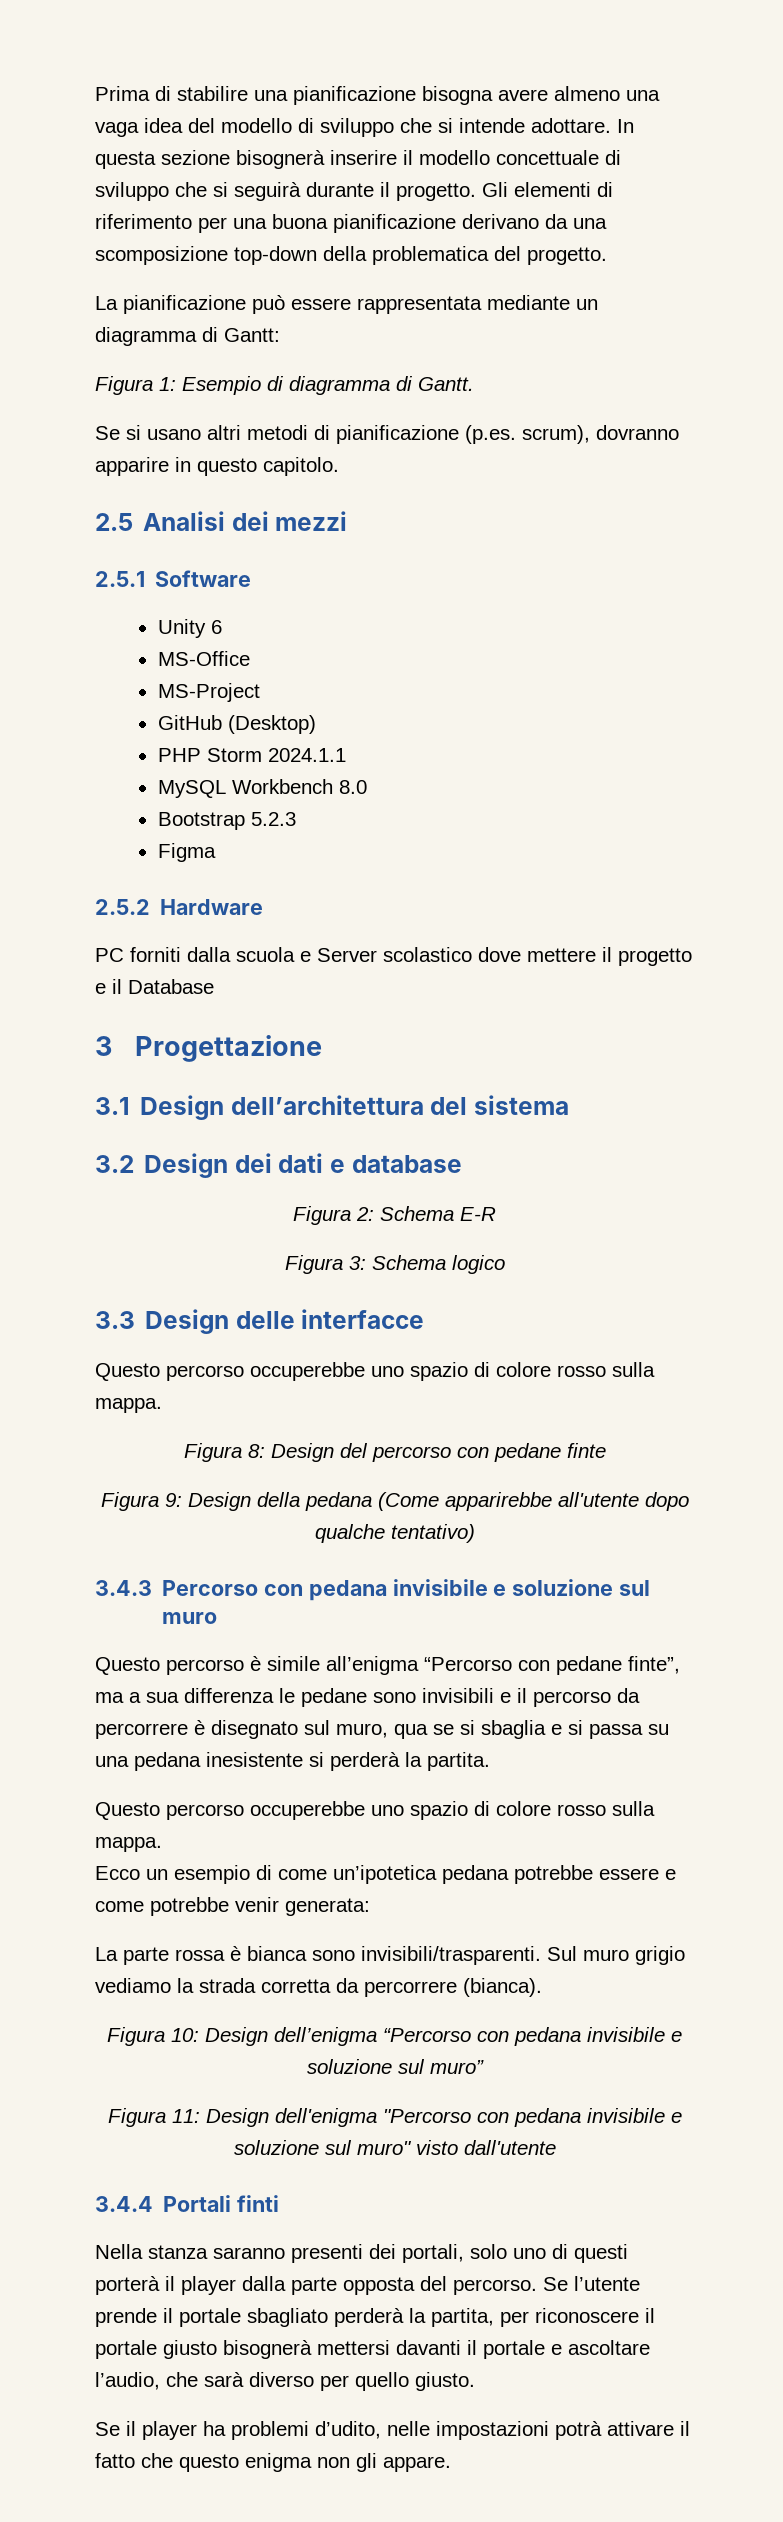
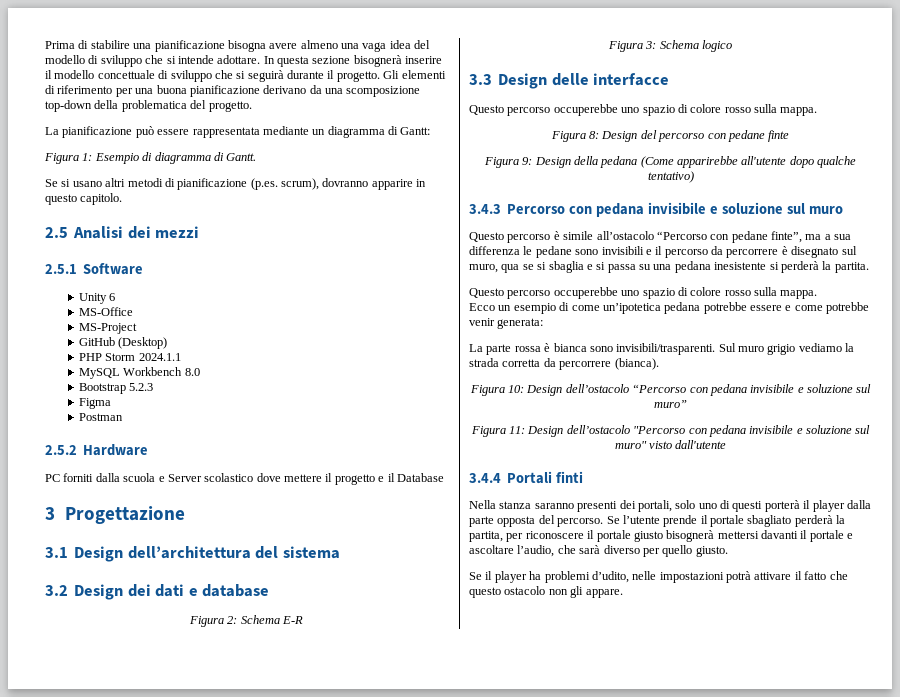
+ Postman
- Questo percorso è simile all’enigma “Percorso con pedane finte”, ma a sua differenza le pedane sono invisibili e il percorso da percorrere è disegnato sul muro, qua se si sbaglia e si passa su una pedana inesistente si perderà la partita.
+ Questo percorso è simile all’ostacolo “Percorso con pedane finte”, ma a sua differenza le pedane sono invisibili e il percorso da percorrere è disegnato sul muro, qua se si sbaglia e si passa su una pedana inesistente si perderà la partita.
- Figura 10: Design dell’enigma “Percorso con pedana invisibile e soluzione sul muro”
+ Figura 10: Design dell’ostacolo “Percorso con pedana invisibile e soluzione sul muro”
- Figura 11: Design dell'enigma "Percorso con pedana invisibile e soluzione sul muro" visto dall'utente
+ Figura 11: Design dell’ostacolo "Percorso con pedana invisibile e soluzione sul muro" visto dall'utente
- Se il player ha problemi d’udito, nelle impostazioni potrà attivare il fatto che questo enigma non gli appare.
+ Se il player ha problemi d’udito, nelle impostazioni potrà attivare il fatto che questo ostacolo non gli appare.

